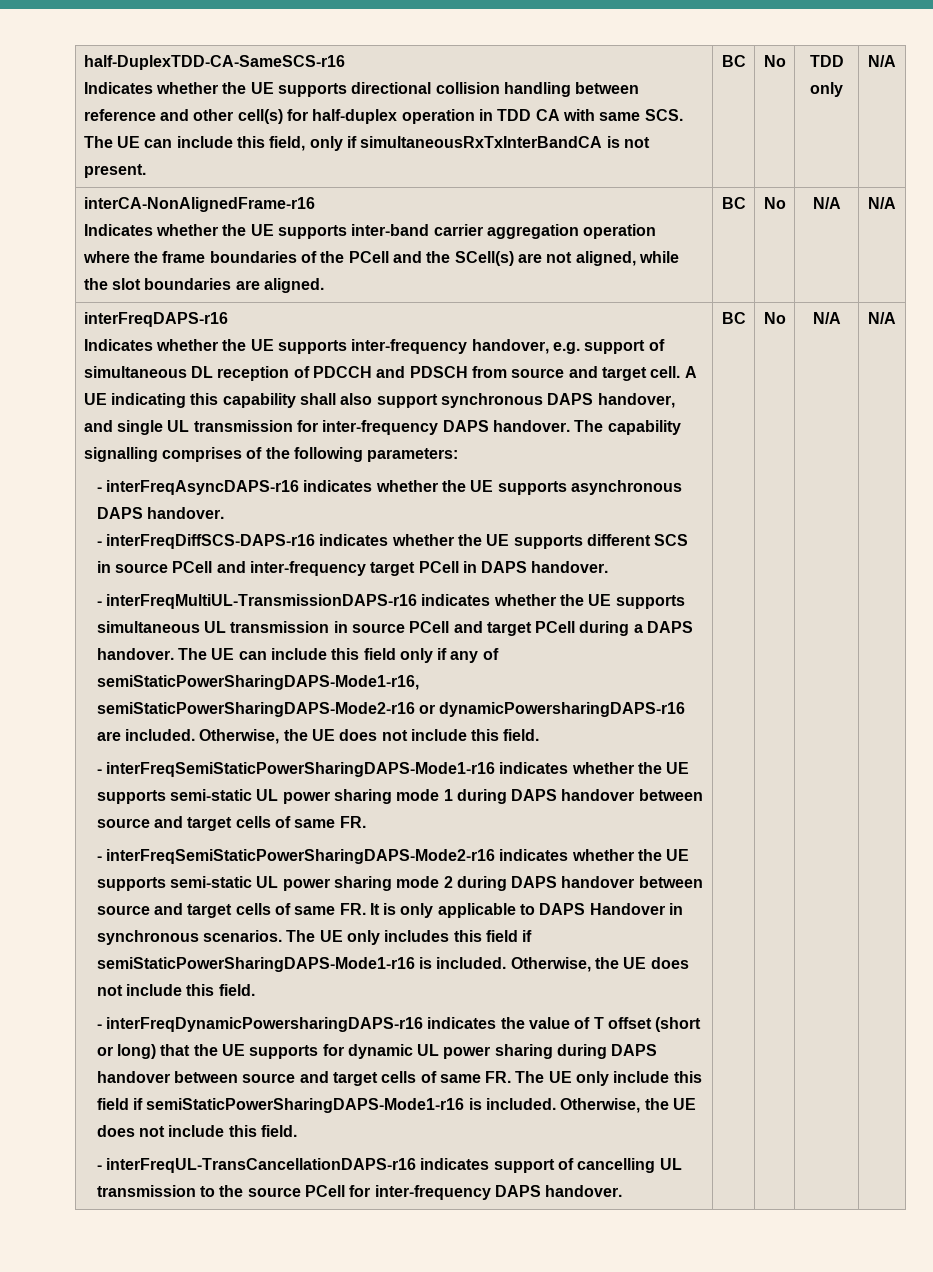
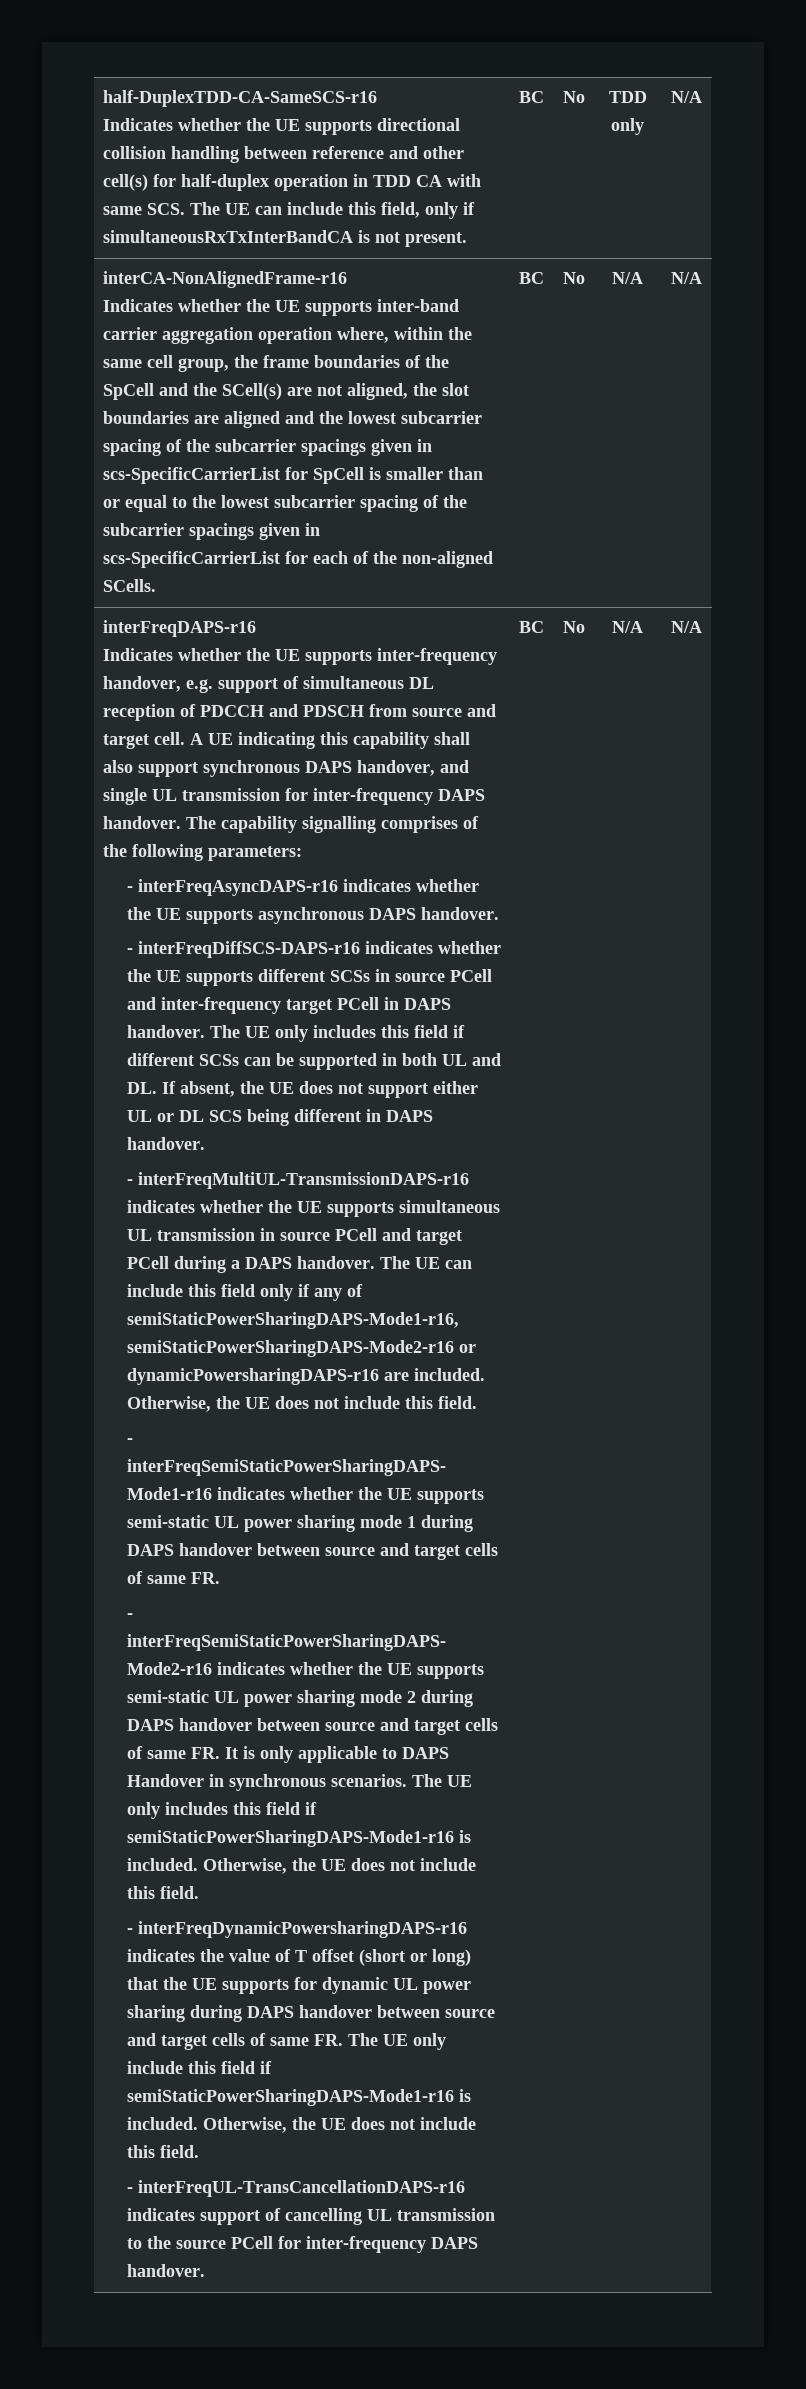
- Indicates whether the UE supports inter-band carrier aggregation operation where the frame boundaries of the PCell and the SCell(s) are not aligned, while the slot boundaries are aligned.
+ Indicates whether the UE supports inter-band carrier aggregation operation where, within the same cell group, the frame boundaries of the SpCell and the SCell(s) are not aligned, the slot boundaries are aligned and the lowest subcarrier spacing of the subcarrier spacings given in scs-SpecificCarrierList for SpCell is smaller than or equal to the lowest subcarrier spacing of the subcarrier spacings given in scs-SpecificCarrierList for each of the non-aligned SCells.
- - interFreqDiffSCS-DAPS-r16 indicates whether the UE supports different SCS in source PCell and inter-frequency target PCell in DAPS handover.
+ - interFreqDiffSCS-DAPS-r16 indicates whether the UE supports different SCSs in source PCell and inter-frequency target PCell in DAPS handover. The UE only includes this field if different SCSs can be supported in both UL and DL. If absent, the UE does not support either UL or DL SCS being different in DAPS handover.

